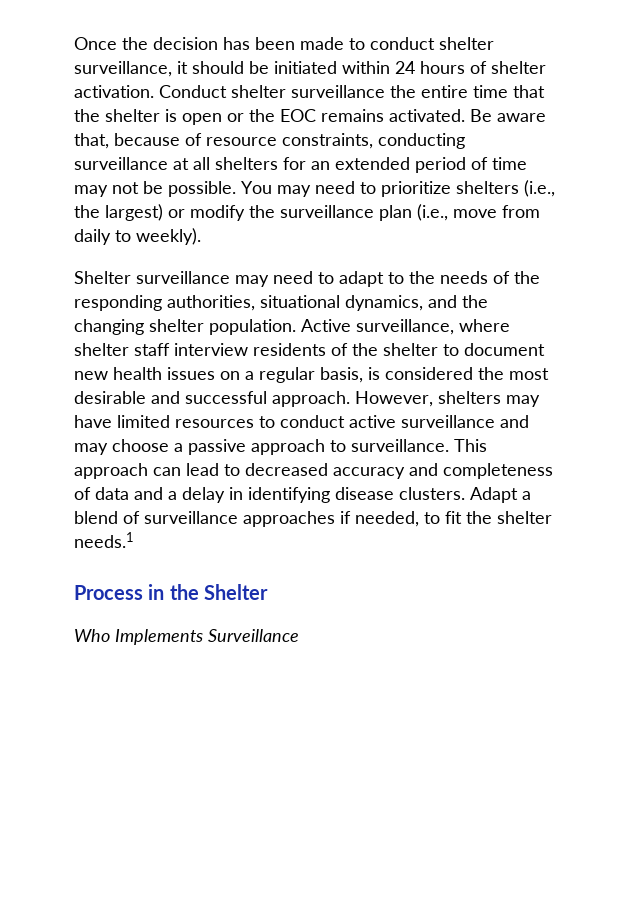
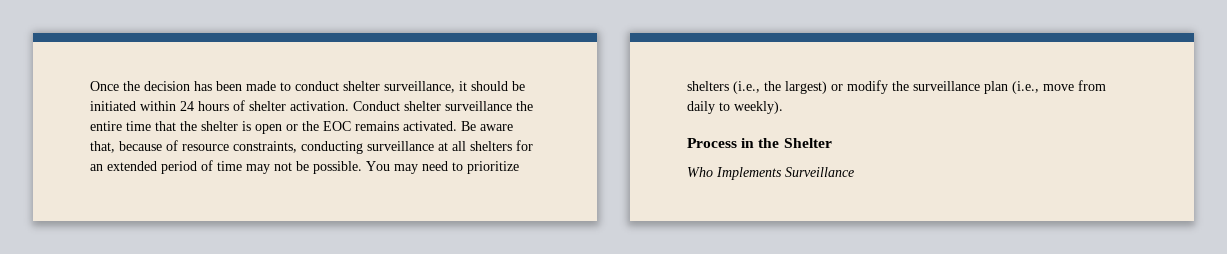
- Shelter surveillance may need to adapt to the needs of the responding authorities, situational dynamics, and the changing shelter population. Active surveillance, where shelter staff interview residents of the shelter to document new health issues on a regular basis, is considered the most desirable and successful approach. However, shelters may have limited resources to conduct active surveillance and may choose a passive approach to surveillance. This approach can lead to decreased accuracy and completeness of data and a delay in identifying disease clusters. Adapt a blend of surveillance approaches if needed, to fit the shelter needs.1

